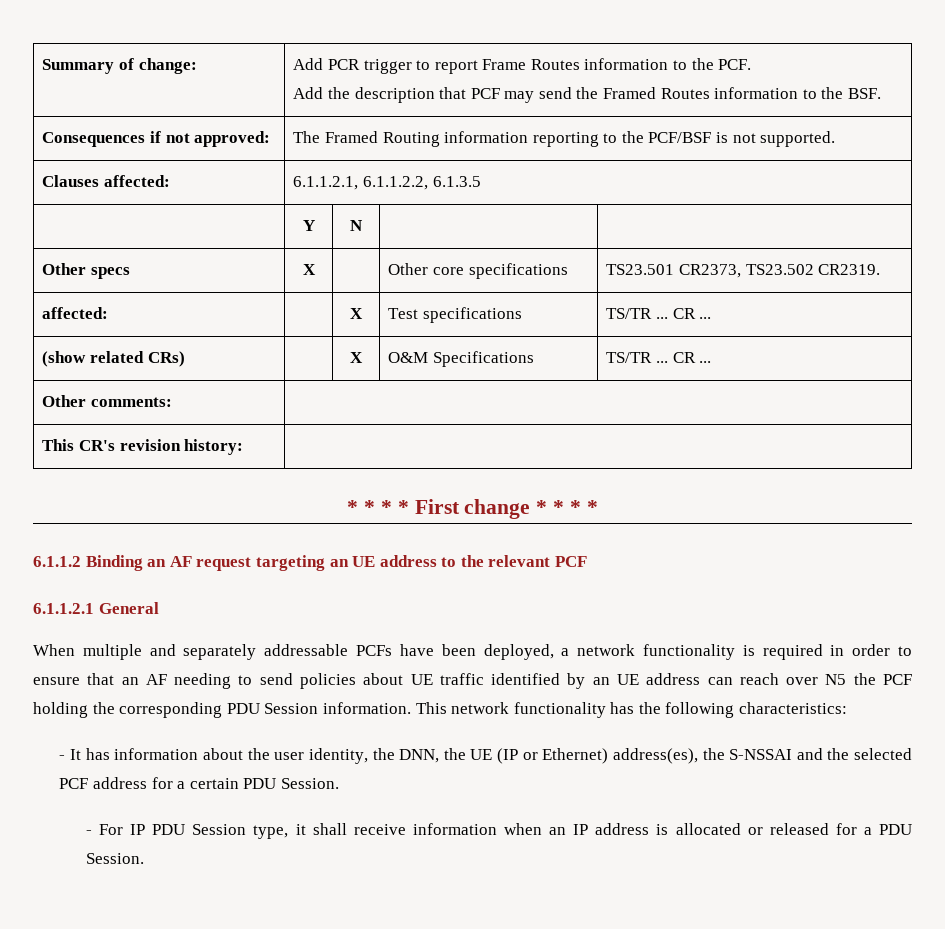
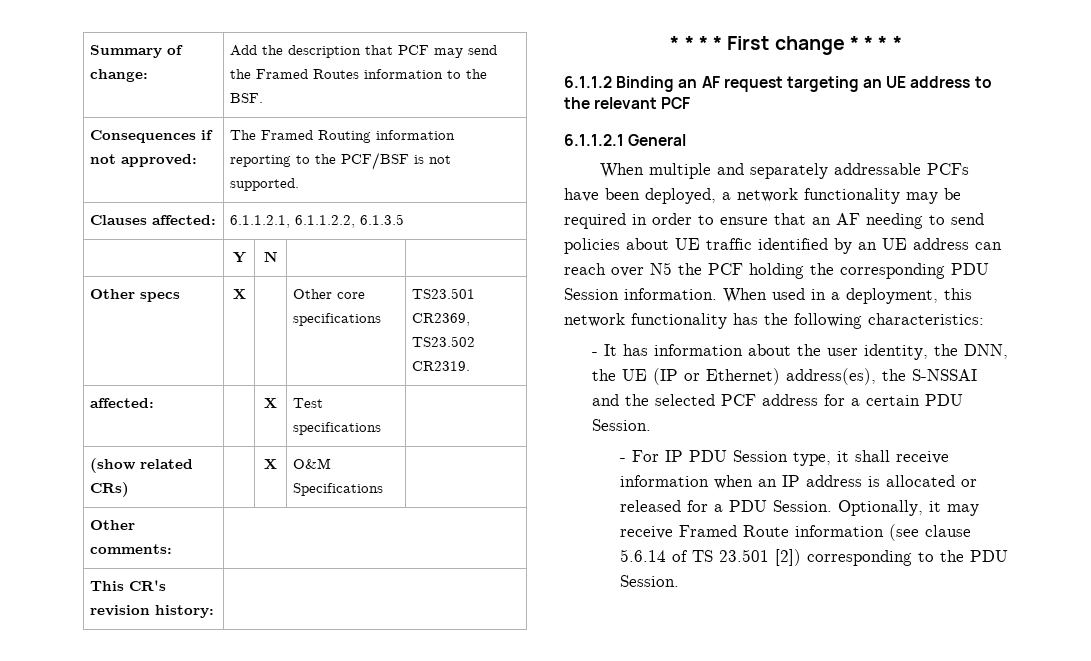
- Summary of change: | Add PCR trigger to report Frame Routes information to the PCF.
- Add the description that PCF may send the Framed Routes information to the BSF.
+ Summary of change: | Add the description that PCF may send the Framed Routes information to the BSF.
- Other specs | X | | Other core specifications | TS23.501 CR2373, TS23.502 CR2319.
+ Other specs | X | | Other core specifications | TS23.501 CR2369, TS23.502 CR2319.
- affected: | | X | Test specifications | TS/TR ... CR ...
+ affected: | | X | Test specifications |
- (show related CRs) | | X | O&M Specifications | TS/TR ... CR ...
+ (show related CRs) | | X | O&M Specifications |
- When multiple and separately addressable PCFs have been deployed, a network functionality is required in order to ensure that an AF needing to send policies about UE traffic identified by an UE address can reach over N5 the PCF holding the corresponding PDU Session information.
+ When multiple and separately addressable PCFs have been deployed, a network functionality may be required in order to ensure that an AF needing to send policies about UE traffic identified by an UE address can reach over N5 the PCF holding the corresponding PDU Session information.
- This network functionality has the following characteristics:
+ When used in a deployment, this network functionality has the following characteristics:
+ Optionally, it may receive Framed Route information (see clause 5.6.14 of TS 23.501 [2]) corresponding to the PDU Session.

